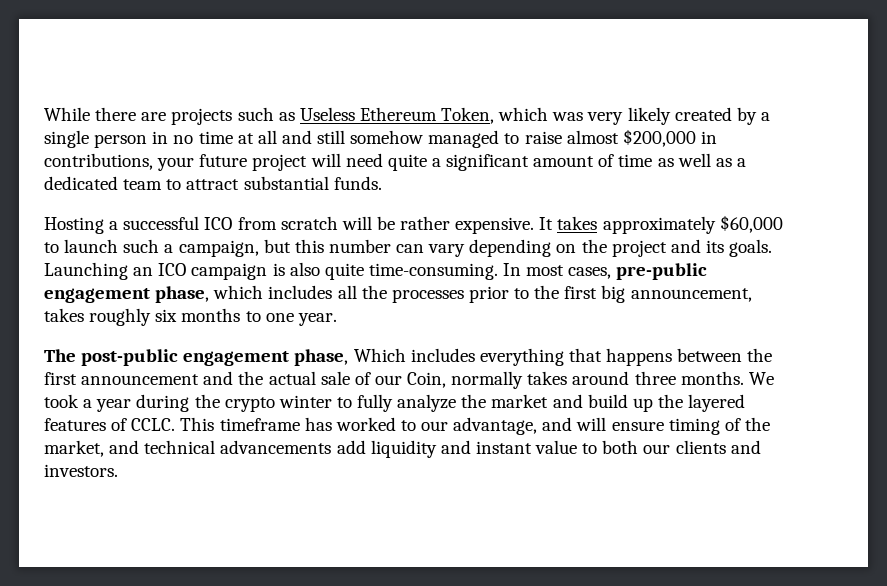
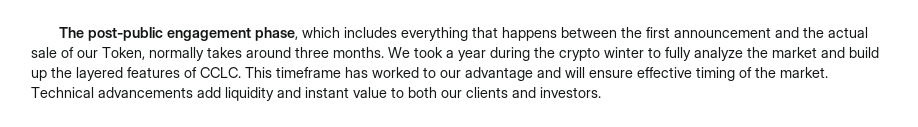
- While there are projects such as Useless Ethereum Token, which was very likely created by a single person in no time at all and still somehow managed to raise almost $200,000 in contributions, your future project will need quite a significant amount of time as well as a dedicated team to attract substantial funds.
- Hosting a successful ICO from scratch will be rather expensive. It takes approximately $60,000 to launch such a campaign, but this number can vary depending on the project and its goals. Launching an ICO campaign is also quite time-consuming. In most cases, pre-public engagement phase, which includes all the processes prior to the first big announcement, takes roughly six months to one year.
- The post-public engagement phase, Which includes everything that happens between the first announcement and the actual sale of our Coin, normally takes around three months.
+ The post-public engagement phase, which includes everything that happens between the first announcement and the actual sale of our Token, normally takes around three months.
- This timeframe has worked to our advantage, and will ensure timing of the market, and technical advancements add liquidity and instant value to both our clients and investors.
+ This timeframe has worked to our advantage and will ensure effective timing of the market. Technical advancements add liquidity and instant value to both our clients and investors.

